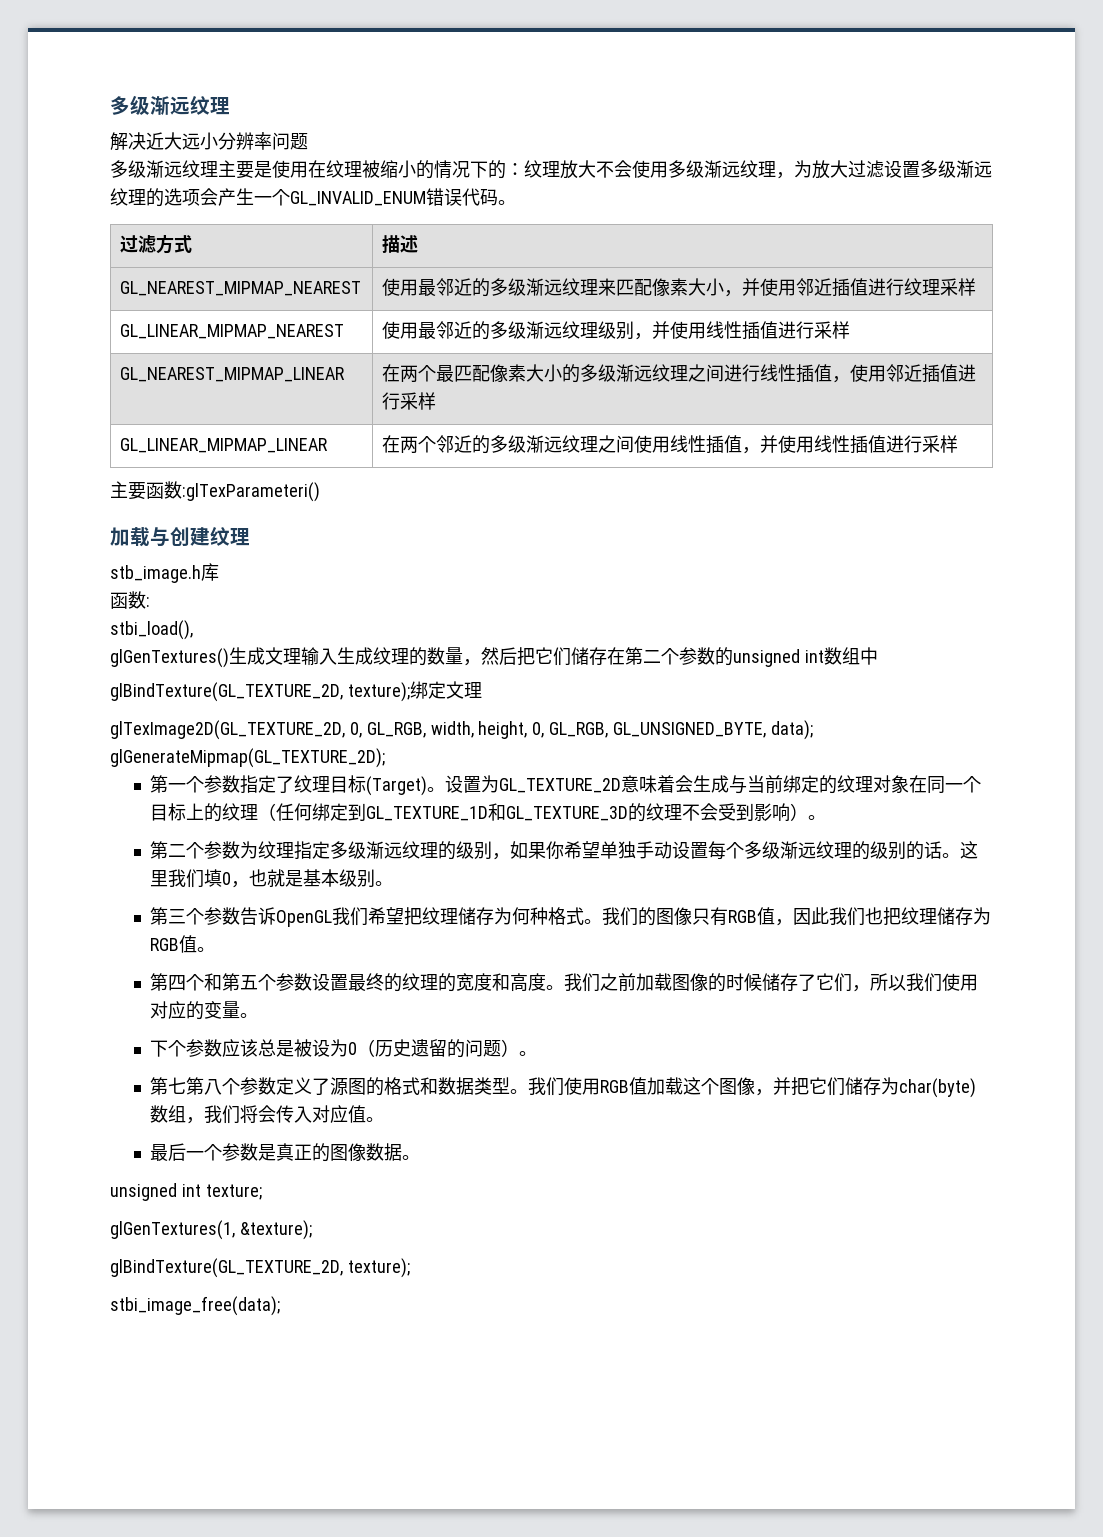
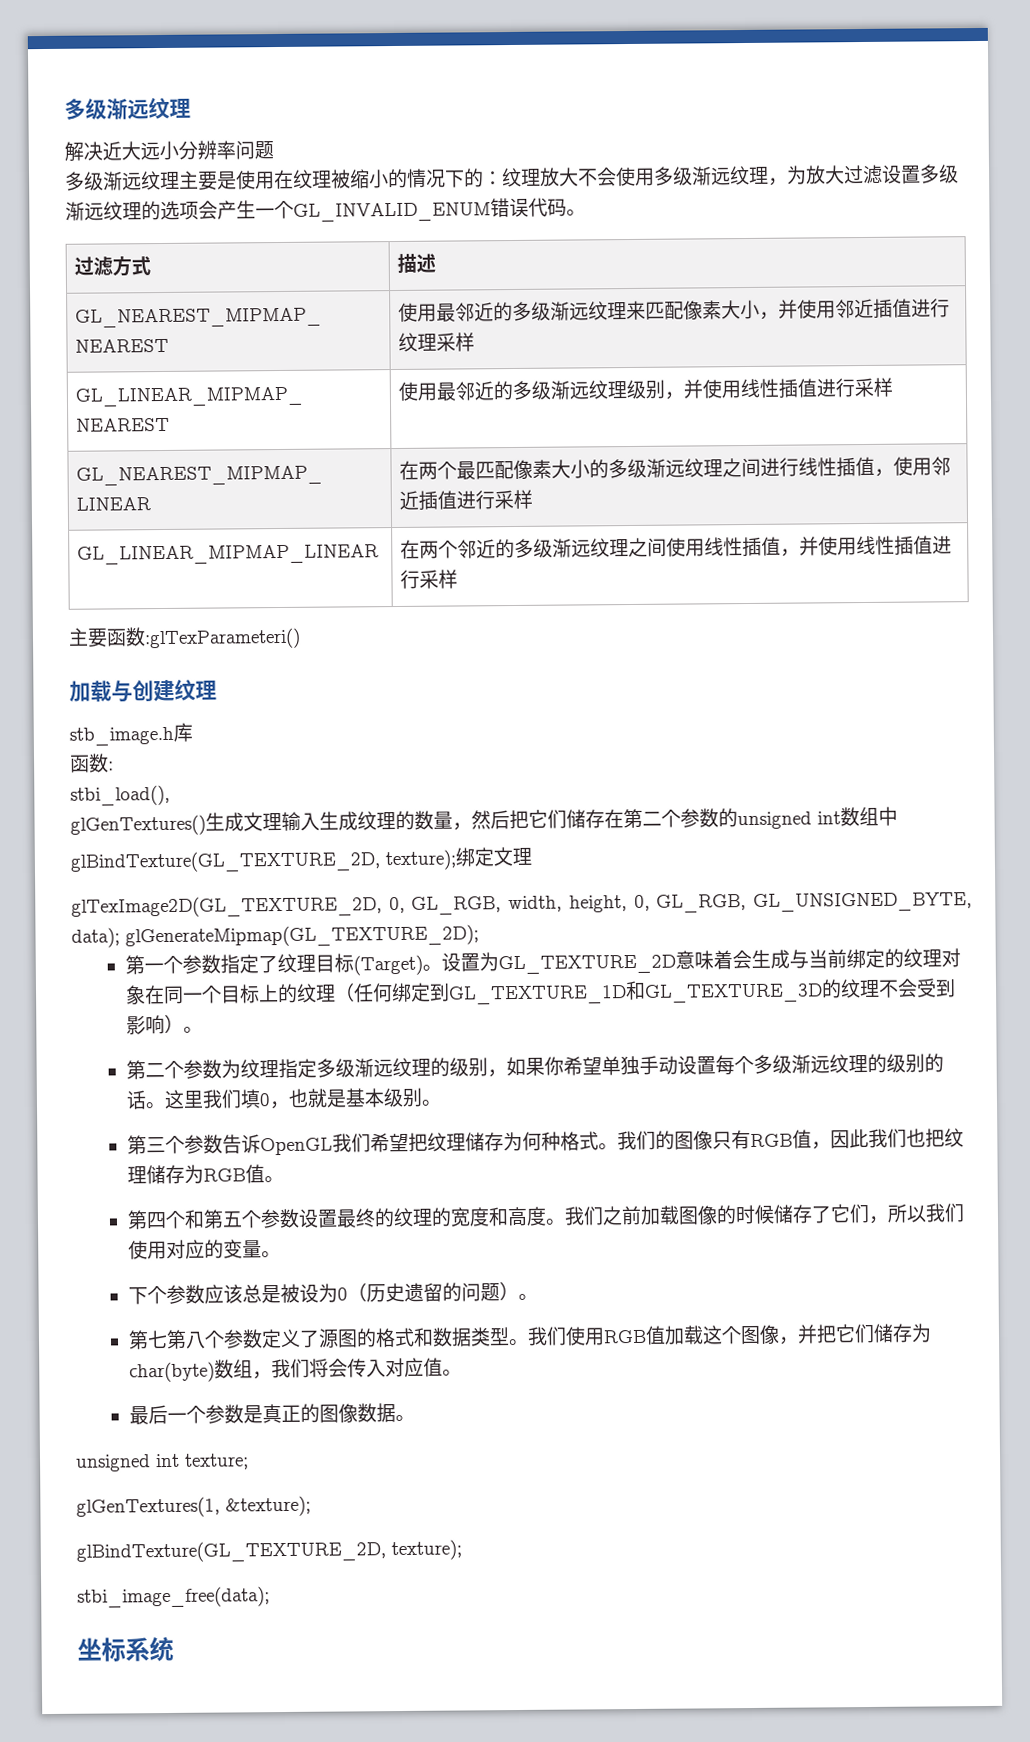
+ 坐标系统

